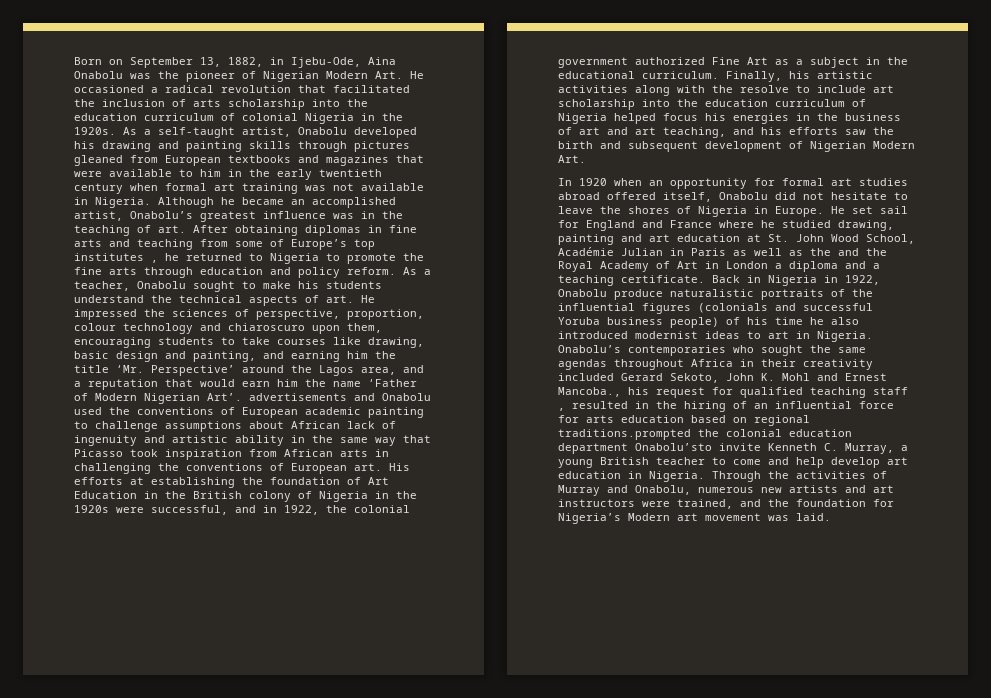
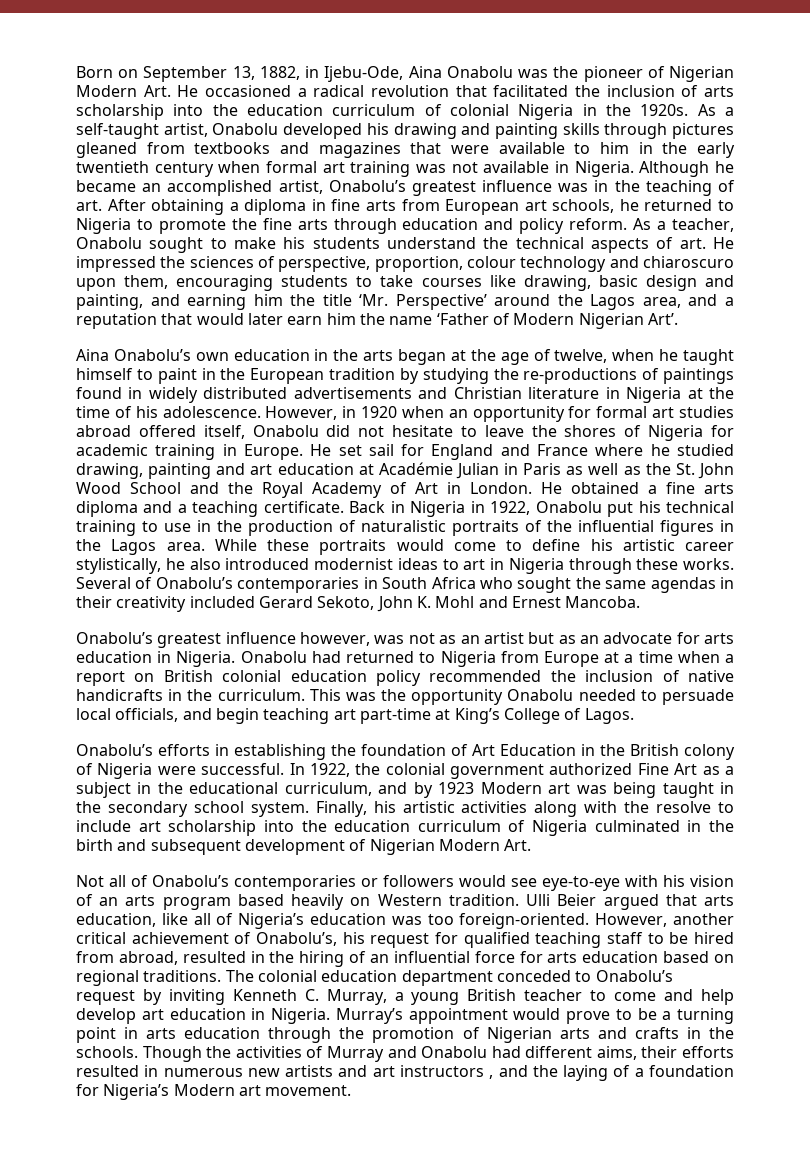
- As a self-taught artist, Onabolu developed his drawing and painting skills through pictures gleaned from European textbooks and magazines that were available to him in the early twentieth century when formal art training was not available in Nigeria.
+ As a self-taught artist, Onabolu developed his drawing and painting skills through pictures gleaned from textbooks and magazines that were available to him in the early twentieth century when formal art training was not available in Nigeria.
- Although he became an accomplished artist, Onabolu’s greatest influence was in the teaching of art. After obtaining diplomas in fine arts and teaching from some of Europe’s top institutes , he returned to Nigeria to promote the fine arts through education and policy reform.
+ Although he became an accomplished artist, Onabolu’s greatest influence was in the teaching of art. After obtaining a diploma in fine arts from European art schools, he returned to Nigeria to promote the fine arts through education and policy reform.
- As a teacher, Onabolu sought to make his students understand the technical aspects of art. He impressed the sciences of perspective, proportion, colour technology and chiaroscuro upon them, encouraging students to take courses like drawing, basic design and painting, and earning him the title ‘Mr. Perspective’ around the Lagos area, and a reputation that would earn him the name ‘Father of Modern Nigerian Art’. advertisements and Onabolu used the conventions of European academic painting to challenge assumptions about African lack of ingenuity and artistic ability in the same way that Picasso took inspiration from African arts in challenging the conventions of European art. His efforts at establishing the foundation of Art Education in the British colony of Nigeria in the 1920s were successful, and in 1922, the colonial government authorized Fine Art as a subject in the educational curriculum. Finally, his artistic activities along with the resolve to include art scholarship into the education curriculum of Nigeria helped focus his energies in the business of art and art teaching, and his efforts saw the birth and subsequent development of Nigerian Modern Art.
- In 1920 when an opportunity for formal art studies abroad offered itself, Onabolu did not hesitate to leave the shores of Nigeria in Europe.
+ As a teacher, Onabolu sought to make his students understand the technical aspects of art. He impressed the sciences of perspective, proportion, colour technology and chiaroscuro upon them, encouraging students to take courses like drawing, basic design and painting, and earning him the title ‘Mr. Perspective’ around the Lagos area, and a reputation that would later earn him the name ‘Father of Modern Nigerian Art’.
+ Aina Onabolu’s own education in the arts began at the age of twelve, when he taught himself to paint in the European tradition by studying the re-productions of paintings found in widely distributed advertisements and Christian literature in Nigeria at the time of his adolescence. However, in 1920 when an opportunity for formal art studies abroad offered itself, Onabolu did not hesitate to leave the shores of Nigeria for academic training in Europe.
- He set sail for England and France where he studied drawing, painting and art education at St. John Wood School, Académie Julian in Paris as well as the and the Royal Academy of Art in London a diploma and a teaching certificate.
+ He set sail for England and France where he studied drawing, painting and art education at Académie Julian in Paris as well as the St. John Wood School and the Royal Academy of Art in London. He obtained a fine arts diploma and a teaching certificate.
- Back in Nigeria in 1922, Onabolu produce naturalistic portraits of the influential figures (colonials and successful Yoruba business people) of his time he also introduced modernist ideas to art in Nigeria. Onabolu’s contemporaries who sought the same agendas throughout Africa in their creativity included Gerard Sekoto, John K. Mohl and Ernest Mancoba., his request for qualified teaching staff , resulted in the hiring of an influential force for arts education based on regional traditions.prompted the colonial education department Onabolu’sto invite Kenneth C. Murray, a young British teacher to come and help develop art education in Nigeria.
+ Back in Nigeria in 1922, Onabolu put his technical training to use in the production of naturalistic portraits of the influential figures in the Lagos area. While these portraits would come to define his artistic career stylistically, he also introduced modernist ideas to art in Nigeria through these works. Several of Onabolu’s contemporaries in South Africa who sought the same agendas in their creativity included Gerard Sekoto, John K. Mohl and Ernest Mancoba.
+ Onabolu’s greatest influence however, was not as an artist but as an advocate for arts education in Nigeria. Onabolu had returned to Nigeria from Europe at a time when a report on British colonial education policy recommended the inclusion of native handicrafts in the curriculum. This was the opportunity Onabolu needed to persuade local officials, and begin teaching art part-time at King’s College of Lagos.
+ Onabolu’s efforts in establishing the foundation of Art Education in the British colony of Nigeria were successful. In 1922, the colonial government authorized Fine Art as a subject in the educational curriculum, and by 1923 Modern art was being taught in the secondary school system. Finally, his artistic activities along with the resolve to include art scholarship into the education curriculum of Nigeria culminated in the birth and subsequent development of Nigerian Modern Art.
+ Not all of Onabolu’s contemporaries or followers would see eye-to-eye with his vision of an arts program based heavily on Western tradition. Ulli Beier argued that arts education, like all of Nigeria’s education was too foreign-oriented. However, another critical achievement of Onabolu’s, his request for qualified teaching staff to be hired from abroad, resulted in the hiring of an influential force for arts education based on regional traditions. The colonial education department conceded to Onabolu’s request by inviting Kenneth C. Murray, a young British teacher to come and help develop art education in Nigeria.
- Through the activities of Murray and Onabolu, numerous new artists and art instructors were trained, and the foundation for Nigeria’s Modern art movement was laid.
+ Murray’s appointment would prove to be a turning point in arts education through the promotion of Nigerian arts and crafts in the schools. Though the activities of Murray and Onabolu had different aims, their efforts resulted in numerous new artists and art instructors , and the laying of a foundation for Nigeria’s Modern art movement.

